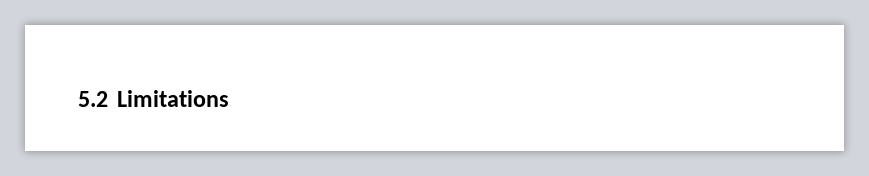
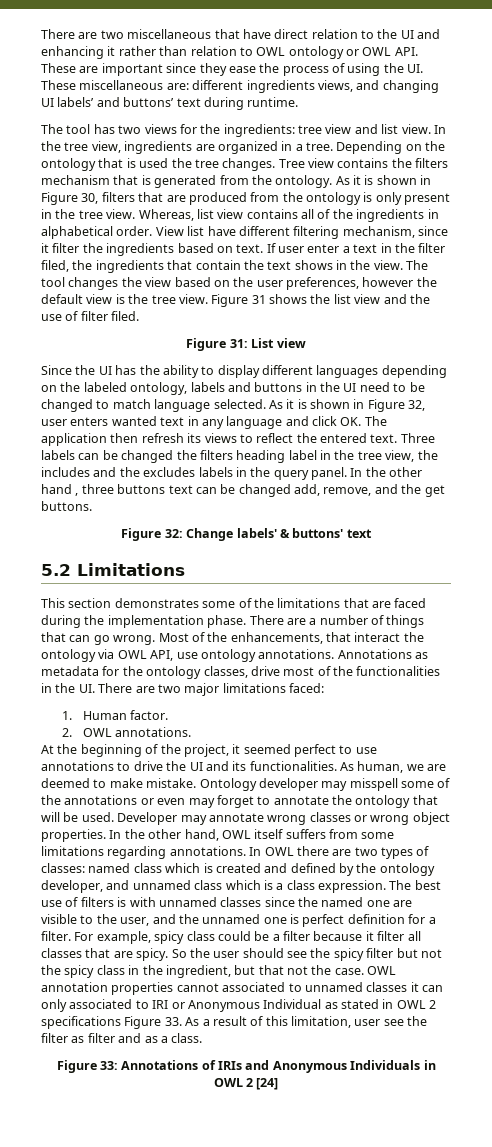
+ There are two miscellaneous that have direct relation to the UI and enhancing it rather than relation to OWL ontology or OWL API. These are important since they ease the process of using the UI. These miscellaneous are: different ingredients views, and changing UI labels’ and buttons’ text during runtime.
+ The tool has two views for the ingredients: tree view and list view. In the tree view, ingredients are organized in a tree. Depending on the ontology that is used the tree changes. Tree view contains the filters mechanism that is generated from the ontology. As it is shown in Figure 30, filters that are produced from the ontology is only present in the tree view. Whereas, list view contains all of the ingredients in alphabetical order. View list have different filtering mechanism, since it filter the ingredients based on text. If user enter a text in the filter filed, the ingredients that contain the text shows in the view. The tool changes the view based on the user preferences, however the default view is the tree view. Figure 31 shows the list view and the use of filter filed.
+ Figure 31: List view
+ Since the UI has the ability to display different languages depending on the labeled ontology, labels and buttons in the UI need to be changed to match language selected. As it is shown in Figure 32, user enters wanted text in any language and click OK. The application then refresh its views to reflect the entered text. Three labels can be changed the filters heading label in the tree view, the includes and the excludes labels in the query panel. In the other hand , three buttons text can be changed add, remove, and the get buttons.
+ Figure 32: Change labels' & buttons' text
  5.2 Limitations
+ This section demonstrates some of the limitations that are faced during the implementation phase. There are a number of things that can go wrong. Most of the enhancements, that interact the ontology via OWL API, use ontology annotations. Annotations as metadata for the ontology classes, drive most of the functionalities in the UI. There are two major limitations faced:
+ 1. Human factor.
+ 2. OWL annotations.
+ At the beginning of the project, it seemed perfect to use annotations to drive the UI and its functionalities. As human, we are deemed to make mistake. Ontology developer may misspell some of the annotations or even may forget to annotate the ontology that will be used. Developer may annotate wrong classes or wrong object properties. In the other hand, OWL itself suffers from some limitations regarding annotations. In OWL there are two types of classes: named class which is created and defined by the ontology developer, and unnamed class which is a class expression. The best use of filters is with unnamed classes since the named one are visible to the user, and the unnamed one is perfect definition for a filter. For example, spicy class could be a filter because it filter all classes that are spicy. So the user should see the spicy filter but not the spicy class in the ingredient, but that not the case. OWL annotation properties cannot associated to unnamed classes it can only associated to IRI or Anonymous Individual as stated in OWL 2 specifications Figure 33. As a result of this limitation, user see the filter as filter and as a class.
+ Figure 33: Annotations of IRIs and Anonymous Individuals in OWL 2 [24]

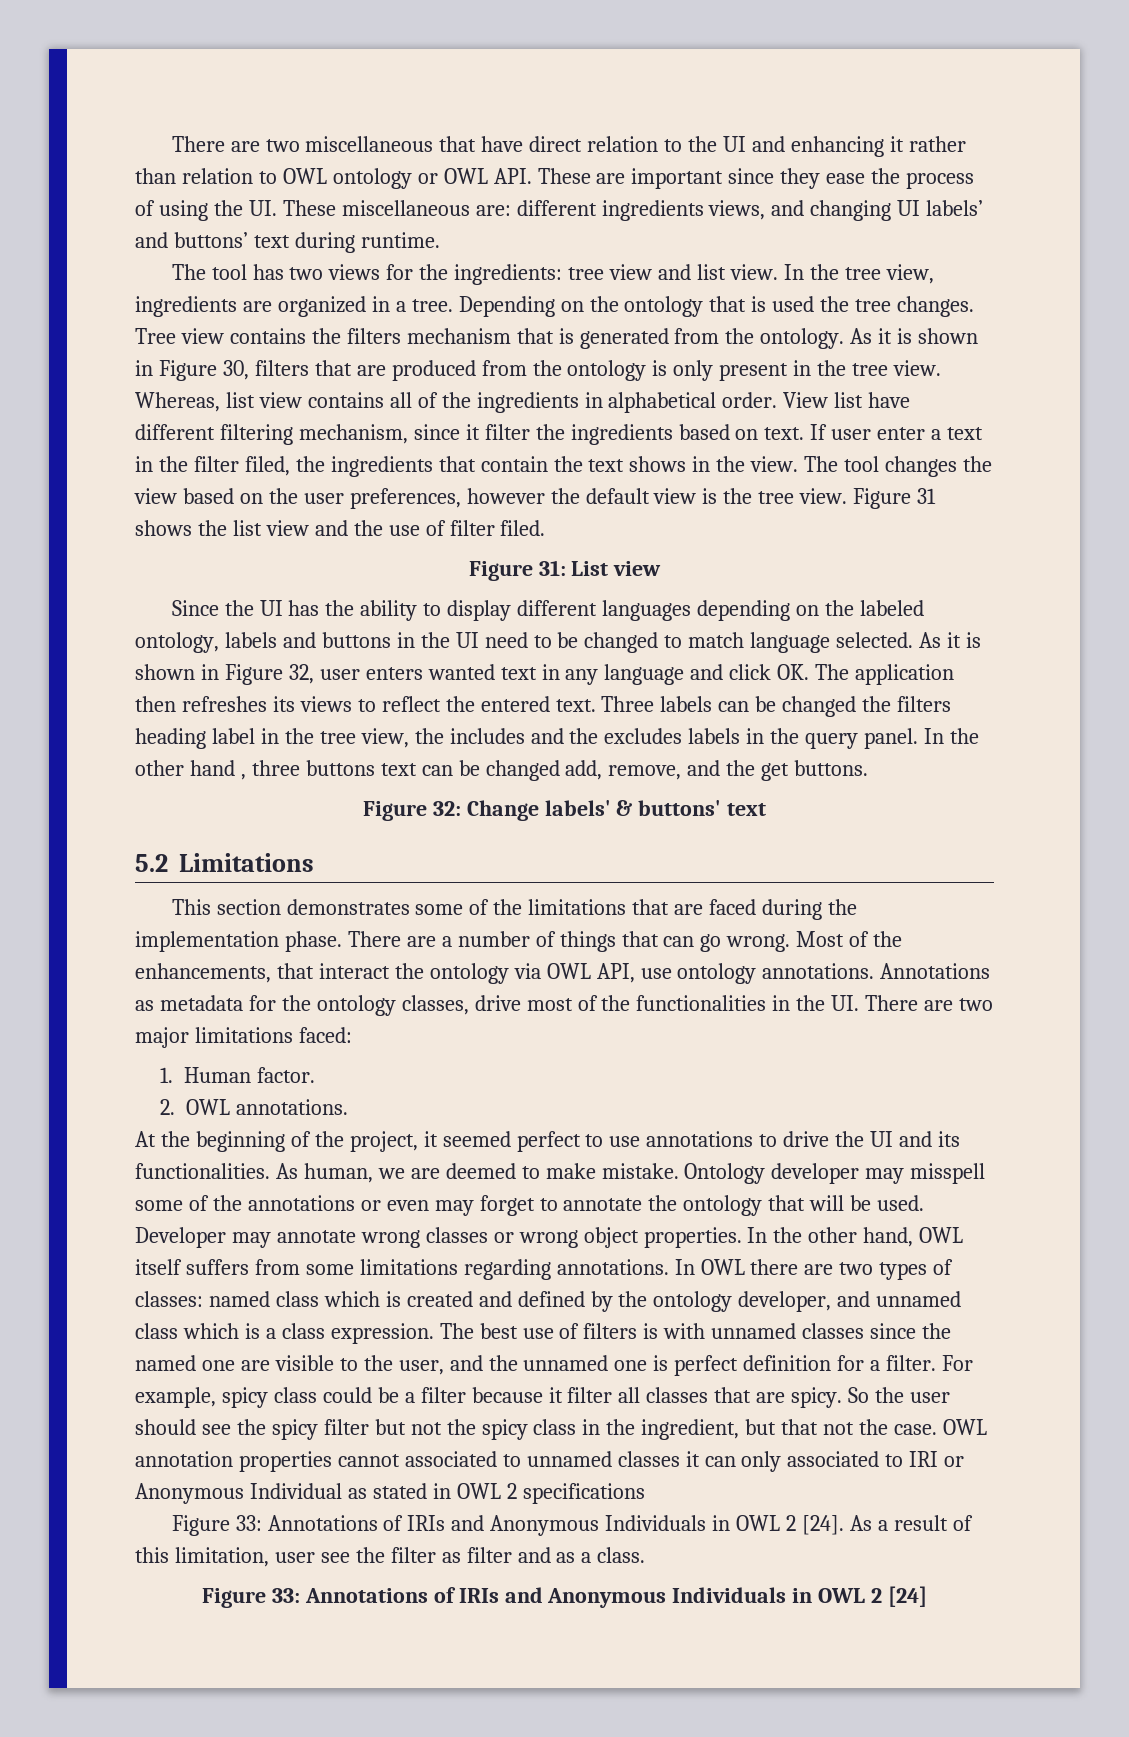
- As it is shown in Figure 32, user enters wanted text in any language and click OK. The application then refresh its views to reflect the entered text.
+ As it is shown in Figure 32, user enters wanted text in any language and click OK. The application then refreshes its views to reflect the entered text.
- OWL annotation properties cannot associated to unnamed classes it can only associated to IRI or Anonymous Individual as stated in OWL 2 specifications Figure 33. As a result of this limitation, user see the filter as filter and as a class.
+ OWL annotation properties cannot associated to unnamed classes it can only associated to IRI or Anonymous Individual as stated in OWL 2 specifications
+ Figure 33: Annotations of IRIs and Anonymous Individuals in OWL 2 [24]. As a result of this limitation, user see the filter as filter and as a class.

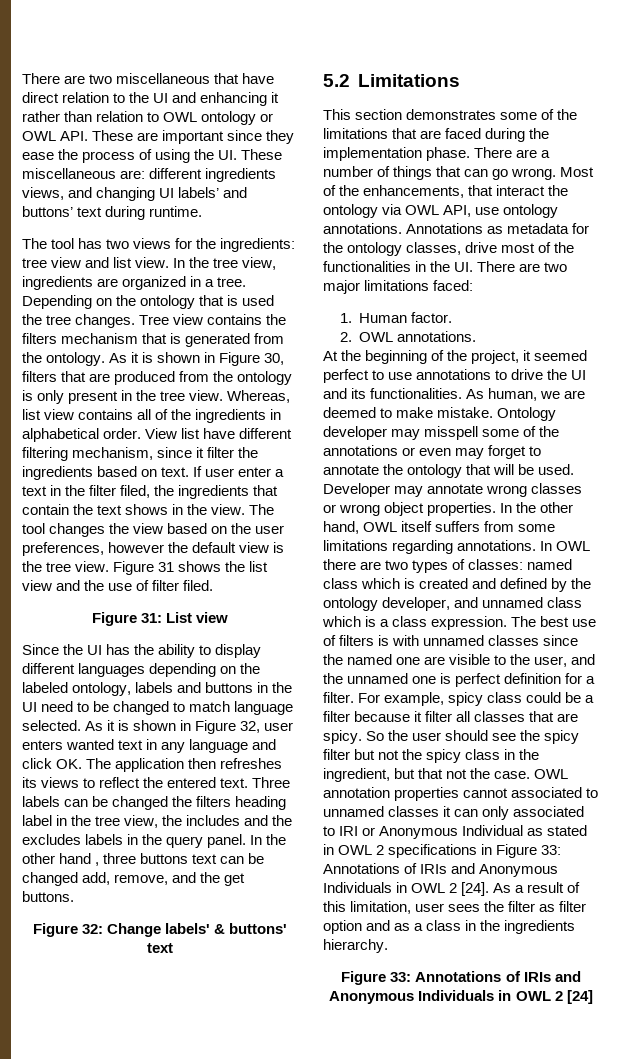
- OWL annotation properties cannot associated to unnamed classes it can only associated to IRI or Anonymous Individual as stated in OWL 2 specifications
- Figure 33: Annotations of IRIs and Anonymous Individuals in OWL 2 [24].
+ OWL annotation properties cannot associated to unnamed classes it can only associated to IRI or Anonymous Individual as stated in OWL 2 specifications in Figure 33: Annotations of IRIs and Anonymous Individuals in OWL 2 [24].
- As a result of this limitation, user see the filter as filter and as a class.
+ As a result of this limitation, user sees the filter as filter option and as a class in the ingredients hierarchy.

